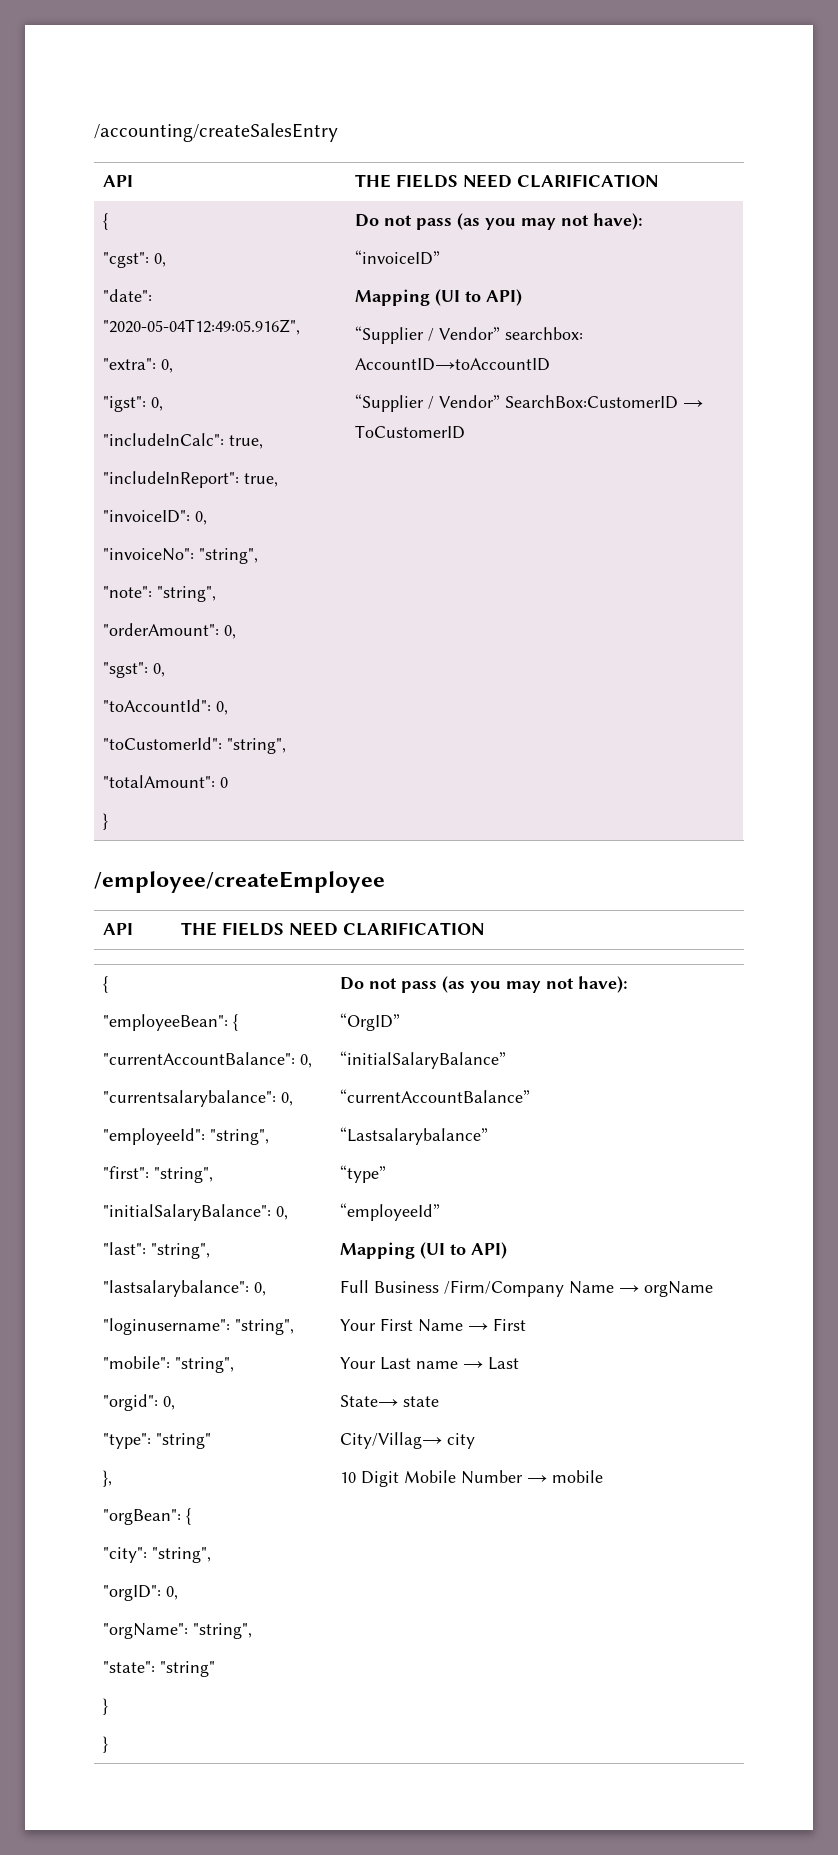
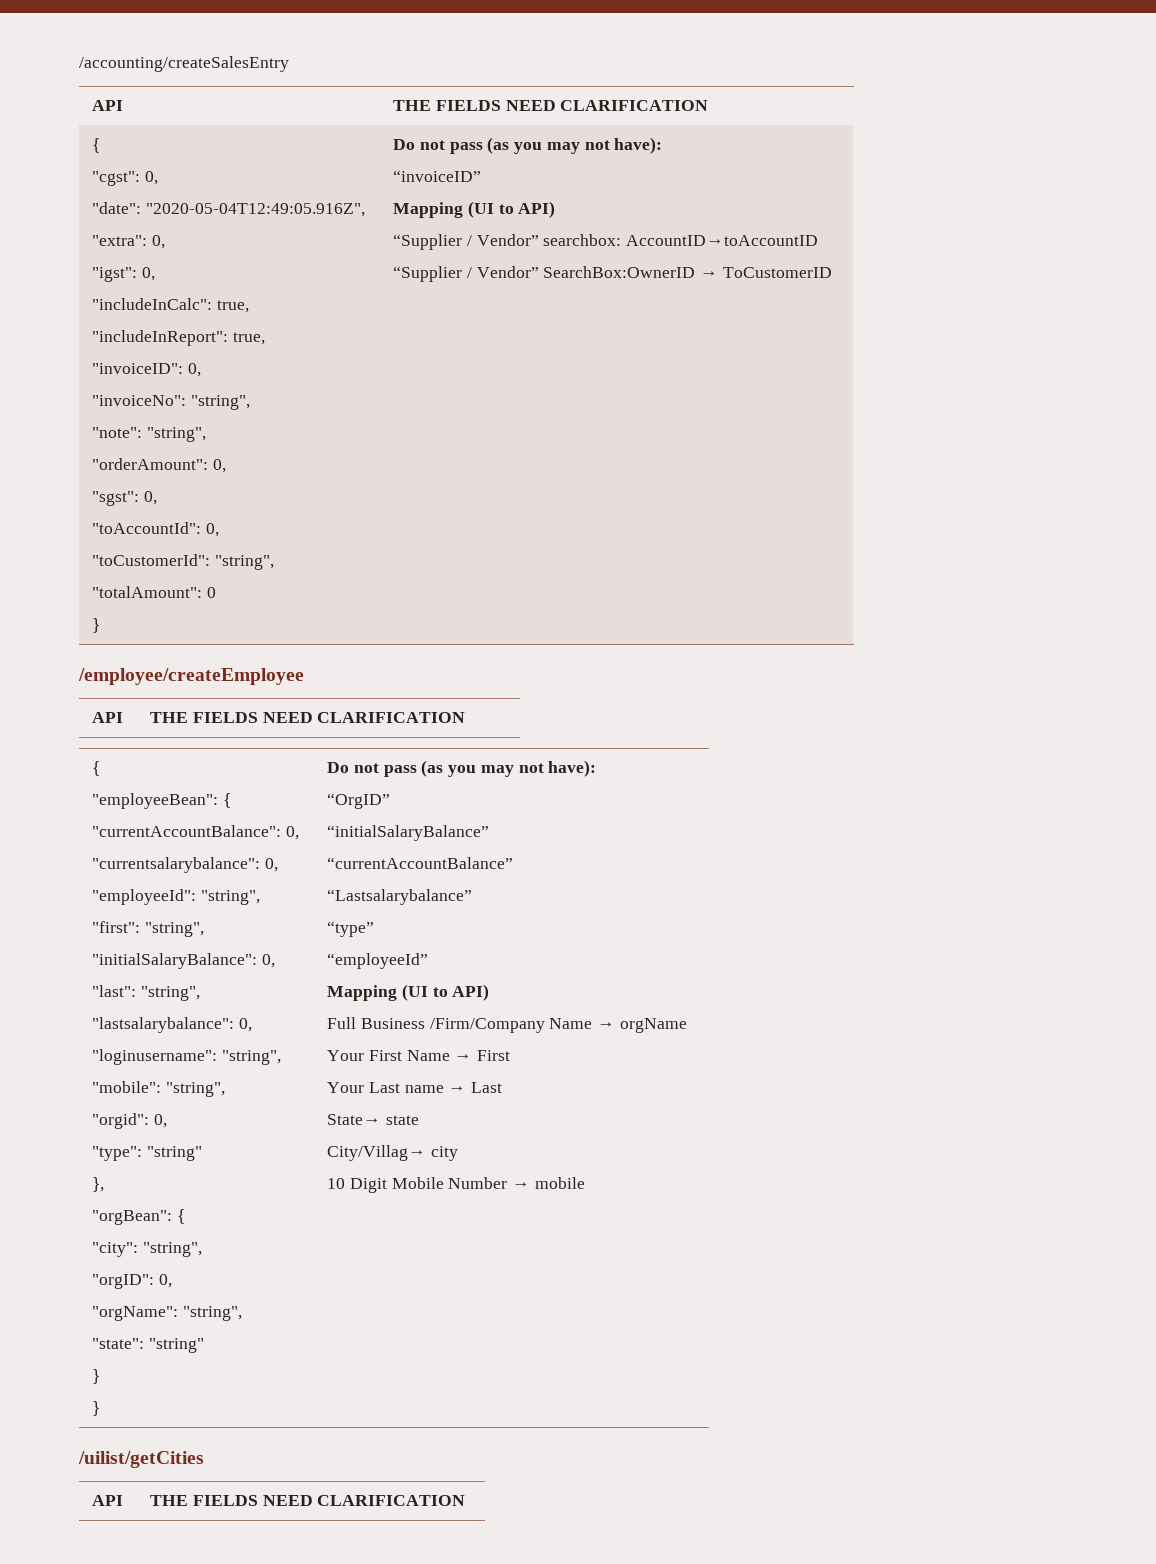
- “Supplier / Vendor” SearchBox:CustomerID → ToCustomerID
+ “Supplier / Vendor” SearchBox:OwnerID → ToCustomerID
+ /uilist/getCities
+ API | THE FIELDS NEED CLARIFICATION

